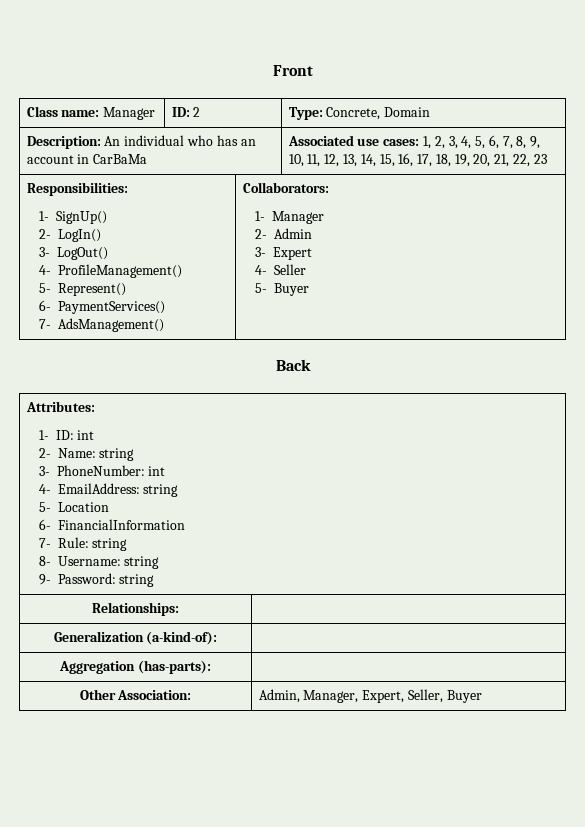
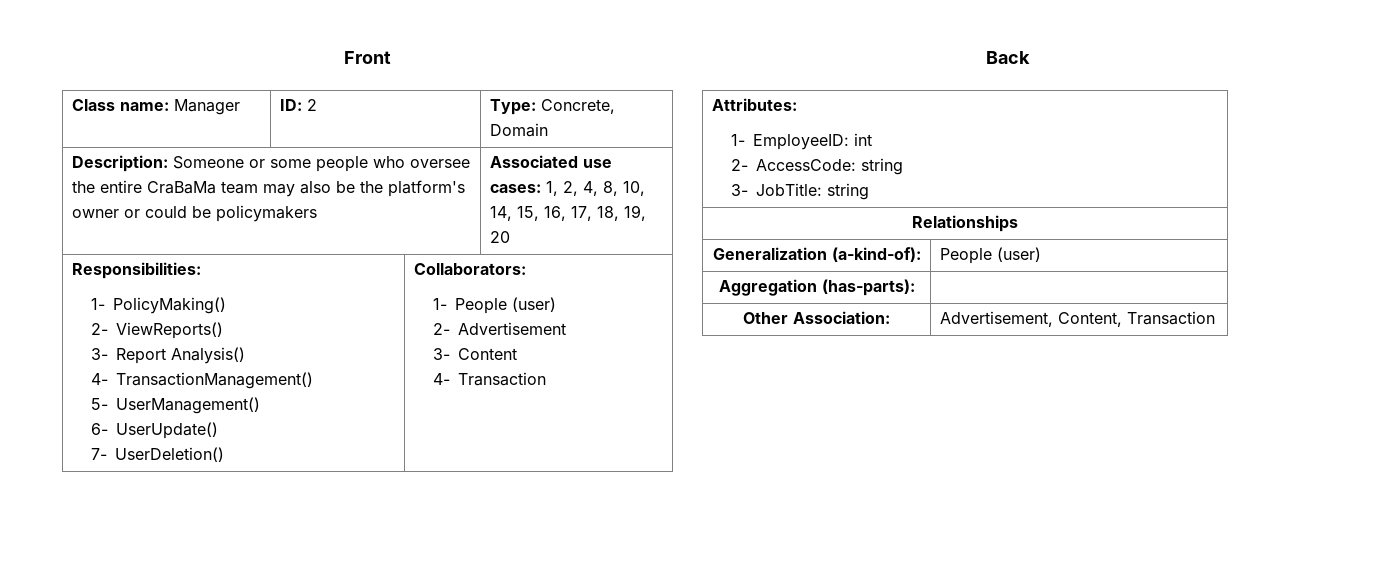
- Description: An individual who has an account in CarBaMa | Associated use cases: 1, 2, 3, 4, 5, 6, 7, 8, 9, 10, 11, 12, 13, 14, 15, 16, 17, 18, 19, 20, 21, 22, 23
+ Description: Someone or some people who oversee the entire CraBaMa team may also be the platform's owner or could be policymakers | Associated use cases: 1, 2, 4, 8, 10, 14, 15, 16, 17, 18, 19, 20
  Responsibilities:
- 1- SignUp()
- 2- LogIn()
- 3- LogOut()
- 4- ProfileManagement()
- 5- Represent()
- 6- PaymentServices()
- 7- AdsManagement() | Collaborators:
- 1- Manager
- 2- Admin
- 3- Expert
- 4- Seller
- 5- Buyer
+ 1- PolicyMaking()
+ 2- ViewReports()
+ 3- Report Analysis()
+ 4- TransactionManagement()
+ 5- UserManagement()
+ 6- UserUpdate()
+ 7- UserDeletion() | Collaborators:
+ 1- People (user)
+ 2- Advertisement
+ 3- Content
+ 4- Transaction
  Attributes:
- 1- ID: int
- 2- Name: string
- 3- PhoneNumber: int
- 4- EmailAddress: string
- 5- Location
- 6- FinancialInformation
- 7- Rule: string
- 8- Username: string
- 9- Password: string
- Relationships: |
+ 1- EmployeeID: int
+ 2- AccessCode: string
+ 3- JobTitle: string
+ Relationships
- Generalization (a-kind-of): |
+ Generalization (a-kind-of): | People (user)
- Other Association: | Admin, Manager, Expert, Seller, Buyer
+ Other Association: | Advertisement, Content, Transaction

